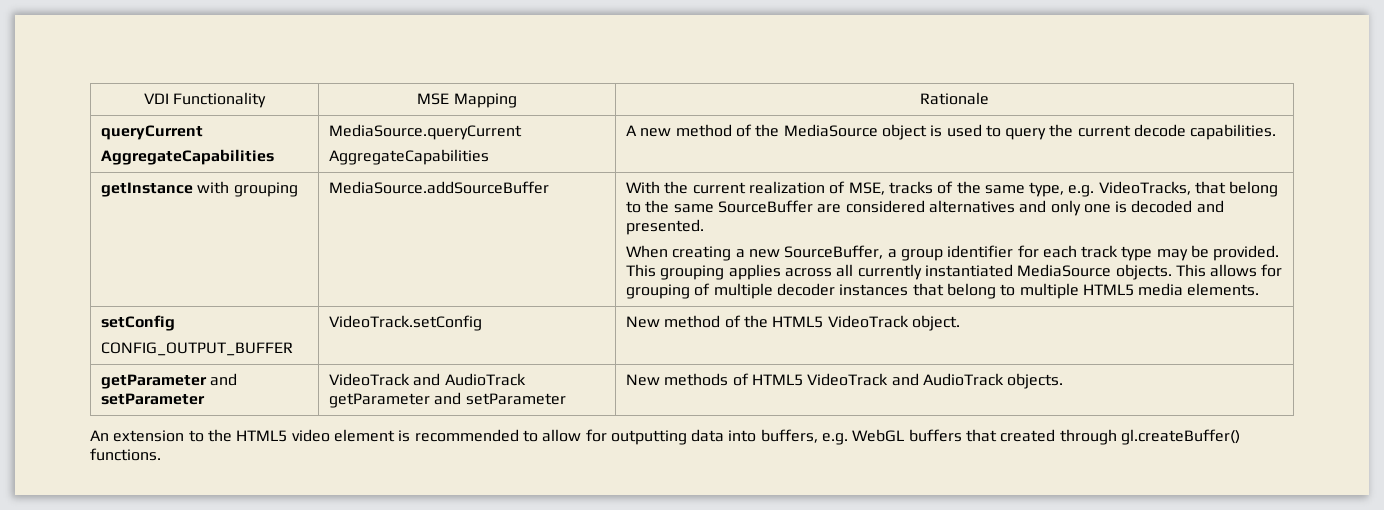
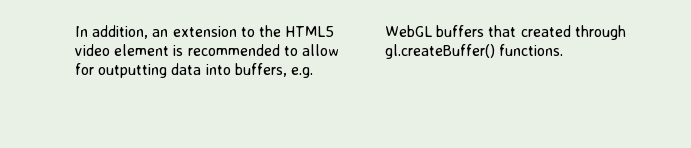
- VDI Functionality | MSE Mapping | Rationale
- queryCurrent
- AggregateCapabilities | MediaSource.queryCurrent
- AggregateCapabilities | A new method of the MediaSource object is used to query the current decode capabilities.
- getInstance with grouping | MediaSource.addSourceBuffer | With the current realization of MSE, tracks of the same type, e.g. VideoTracks, that belong to the same SourceBuffer are considered alternatives and only one is decoded and presented.
- When creating a new SourceBuffer, a group identifier for each track type may be provided. This grouping applies across all currently instantiated MediaSource objects. This allows for grouping of multiple decoder instances that belong to multiple HTML5 media elements.
- setConfig
- CONFIG_OUTPUT_BUFFER | VideoTrack.setConfig | New method of the HTML5 VideoTrack object.
- getParameter and setParameter | VideoTrack and AudioTrack getParameter and setParameter | New methods of HTML5 VideoTrack and AudioTrack objects.
- An extension to the HTML5 video element is recommended to allow for outputting data into buffers, e.g. WebGL buffers that created through gl.createBuffer() functions.
+ In addition, an extension to the HTML5 video element is recommended to allow for outputting data into buffers, e.g. WebGL buffers that created through gl.createBuffer() functions.

